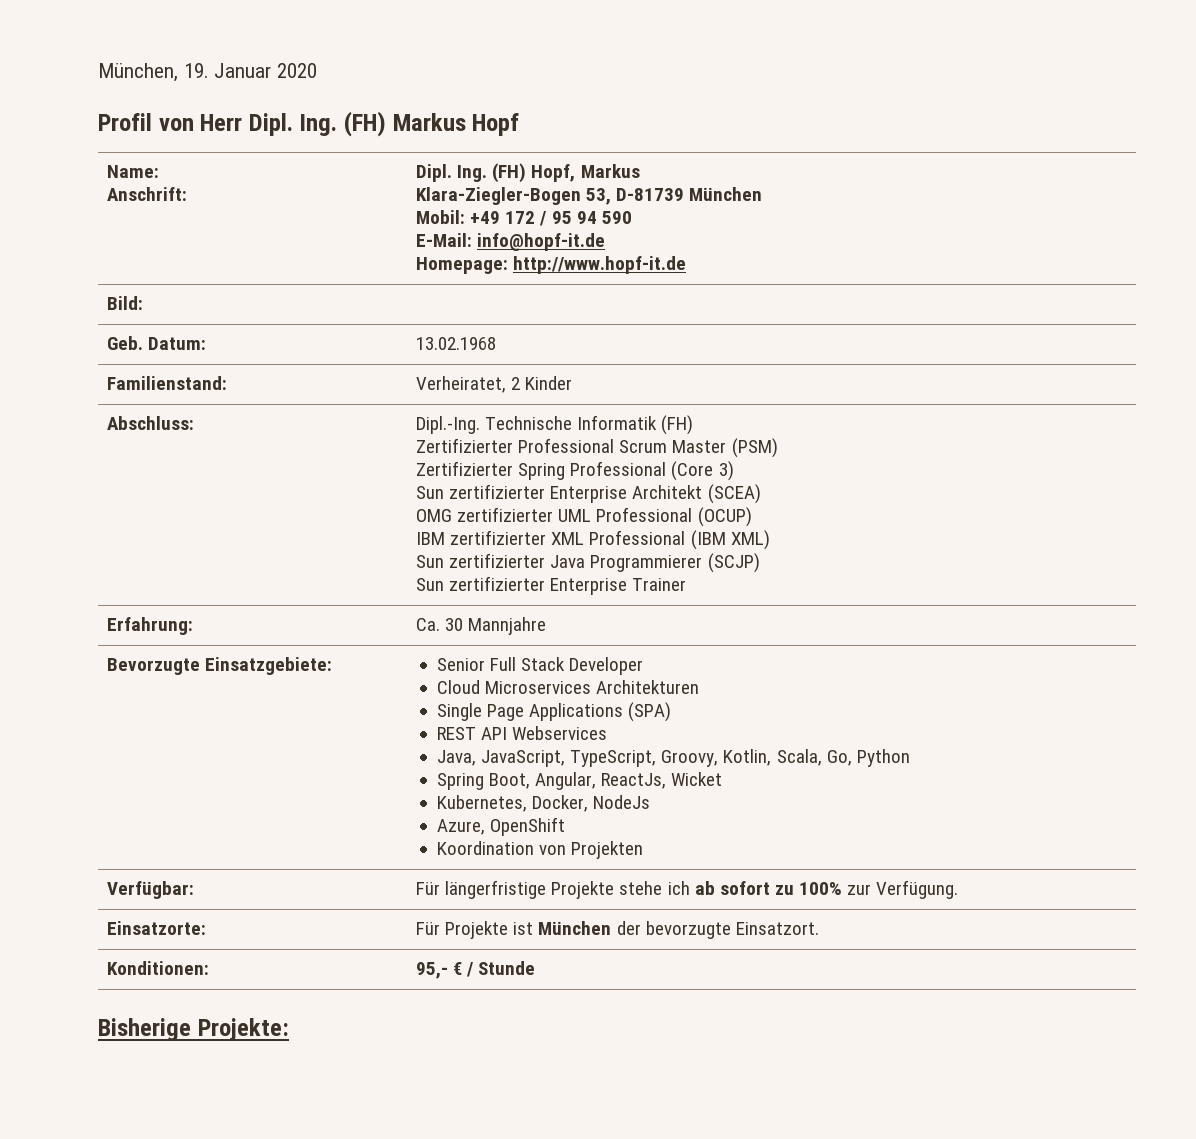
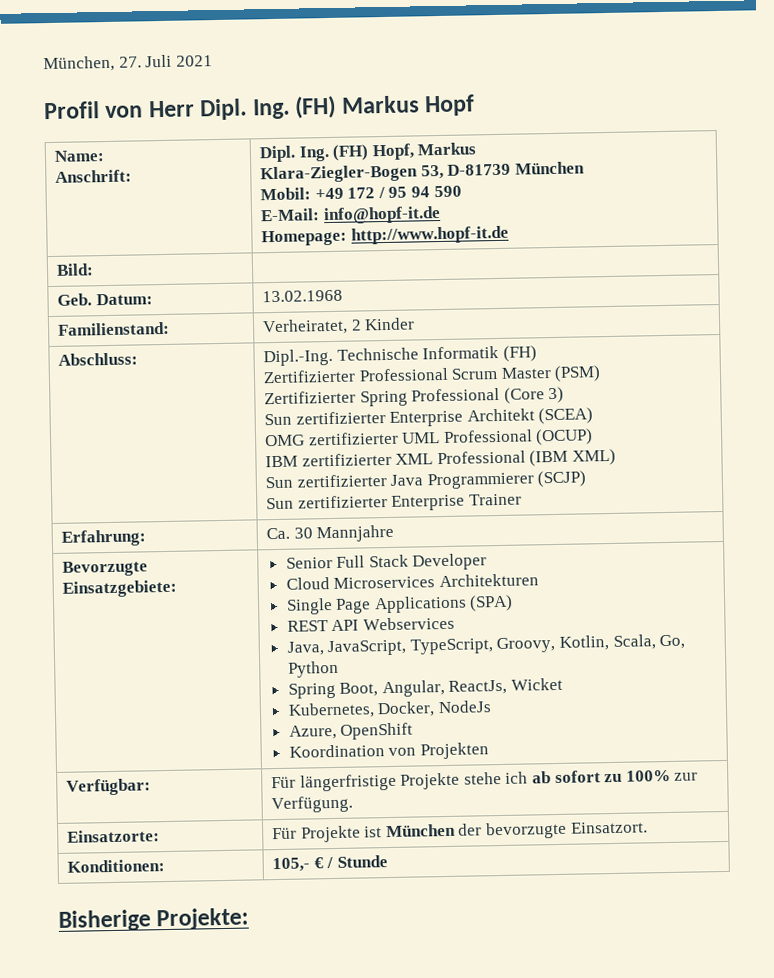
- München, 19. Januar 2020
+ München, 27. Juli 2021
- Konditionen: | 95,- € / Stunde
+ Konditionen: | 105,- € / Stunde

